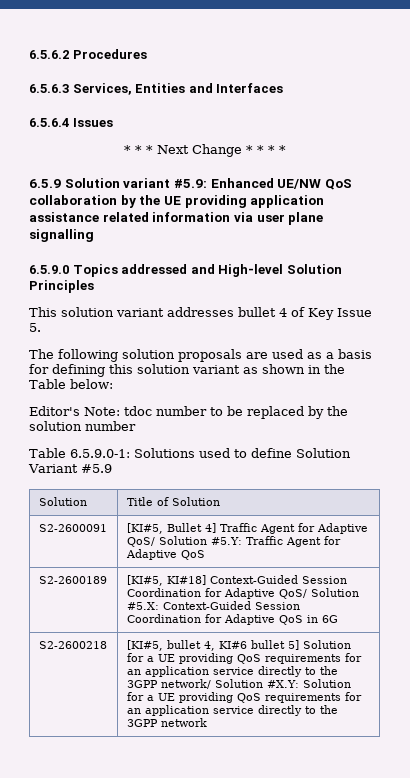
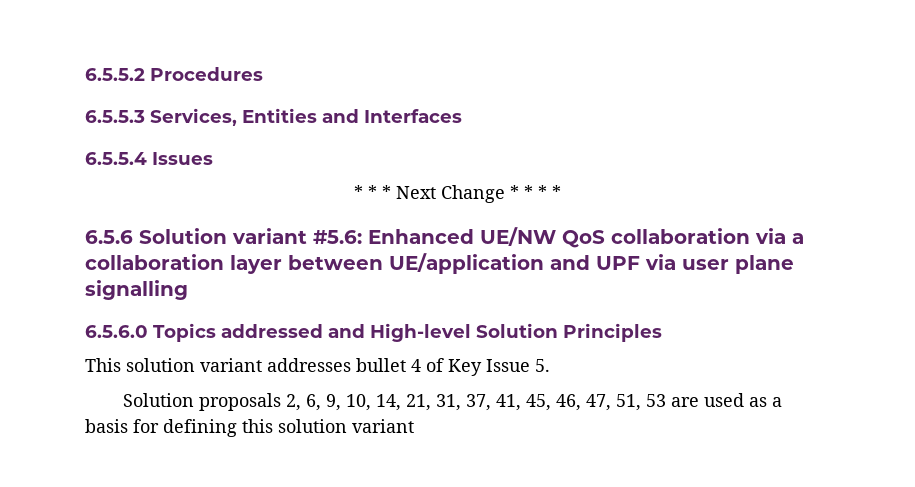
- 6.5.6.2 Procedures
+ 6.5.5.2 Procedures
- 6.5.6.3 Services, Entities and Interfaces
+ 6.5.5.3 Services, Entities and Interfaces
- 6.5.6.4 Issues
+ 6.5.5.4 Issues
- 6.5.9 Solution variant #5.9: Enhanced UE/NW QoS collaboration by the UE providing application assistance related information via user plane signalling
+ 6.5.6 Solution variant #5.6: Enhanced UE/NW QoS collaboration via a collaboration layer between UE/application and UPF via user plane signalling
- 6.5.9.0 Topics addressed and High-level Solution Principles
+ 6.5.6.0 Topics addressed and High-level Solution Principles
- The following solution proposals are used as a basis for defining this solution variant as shown in the Table below:
- Editor's Note: tdoc number to be replaced by the solution number
- Table 6.5.9.0-1: Solutions used to define Solution Variant #5.9
- Solution | Title of Solution
- S2-2600091 | [KI#5, Bullet 4] Traffic Agent for Adaptive QoS/ Solution #5.Y: Traffic Agent for Adaptive QoS
- S2-2600189 | [KI#5, KI#18] Context-Guided Session Coordination for Adaptive QoS/ Solution #5.X: Context-Guided Session Coordination for Adaptive QoS in 6G
- S2-2600218 | [KI#5, bullet 4, KI#6 bullet 5] Solution for a UE providing QoS requirements for an application service directly to the 3GPP network/ Solution #X.Y: Solution for a UE providing QoS requirements for an application service directly to the 3GPP network
+ Solution proposals 2, 6, 9, 10, 14, 21, 31, 37, 41, 45, 46, 47, 51, 53 are used as a basis for defining this solution variant

